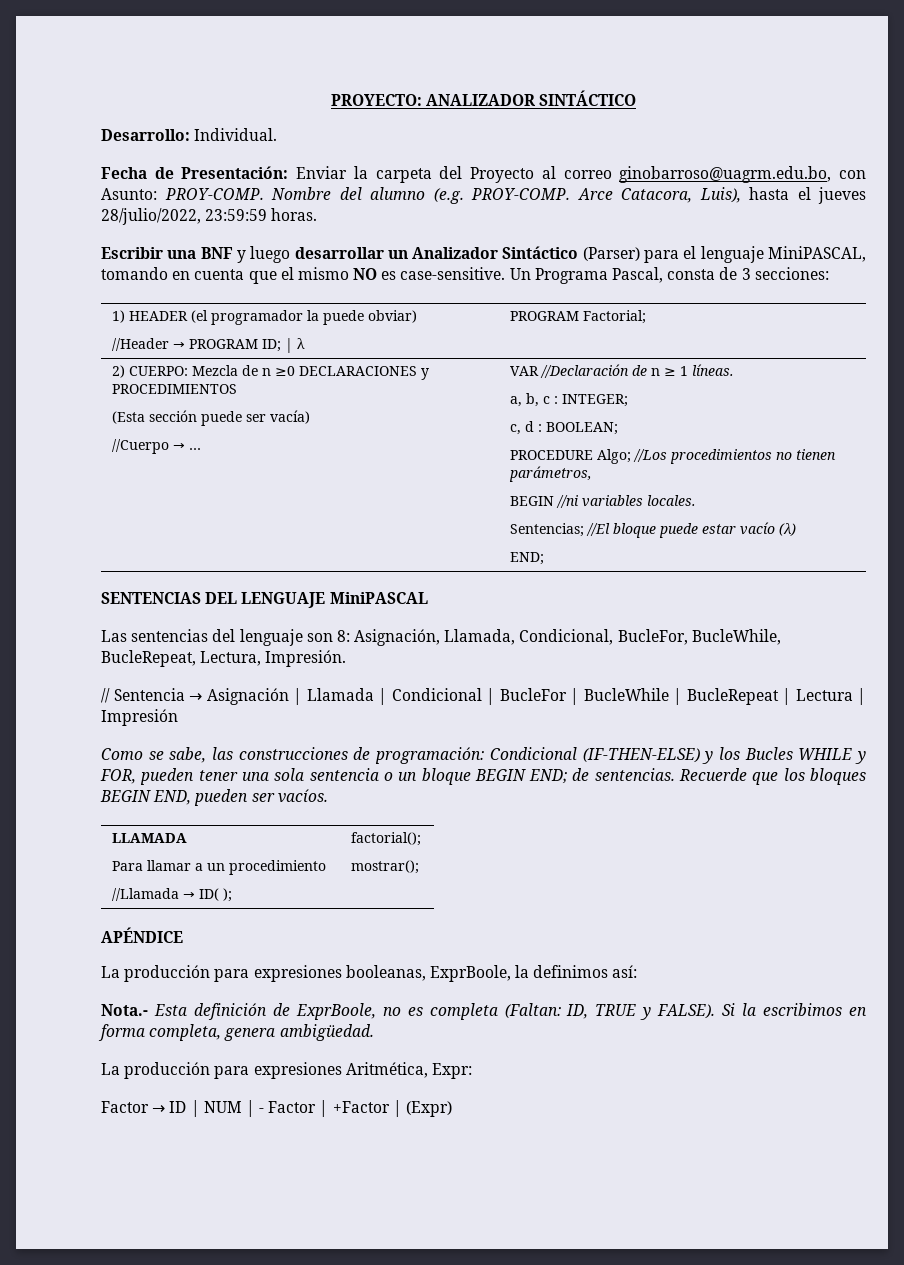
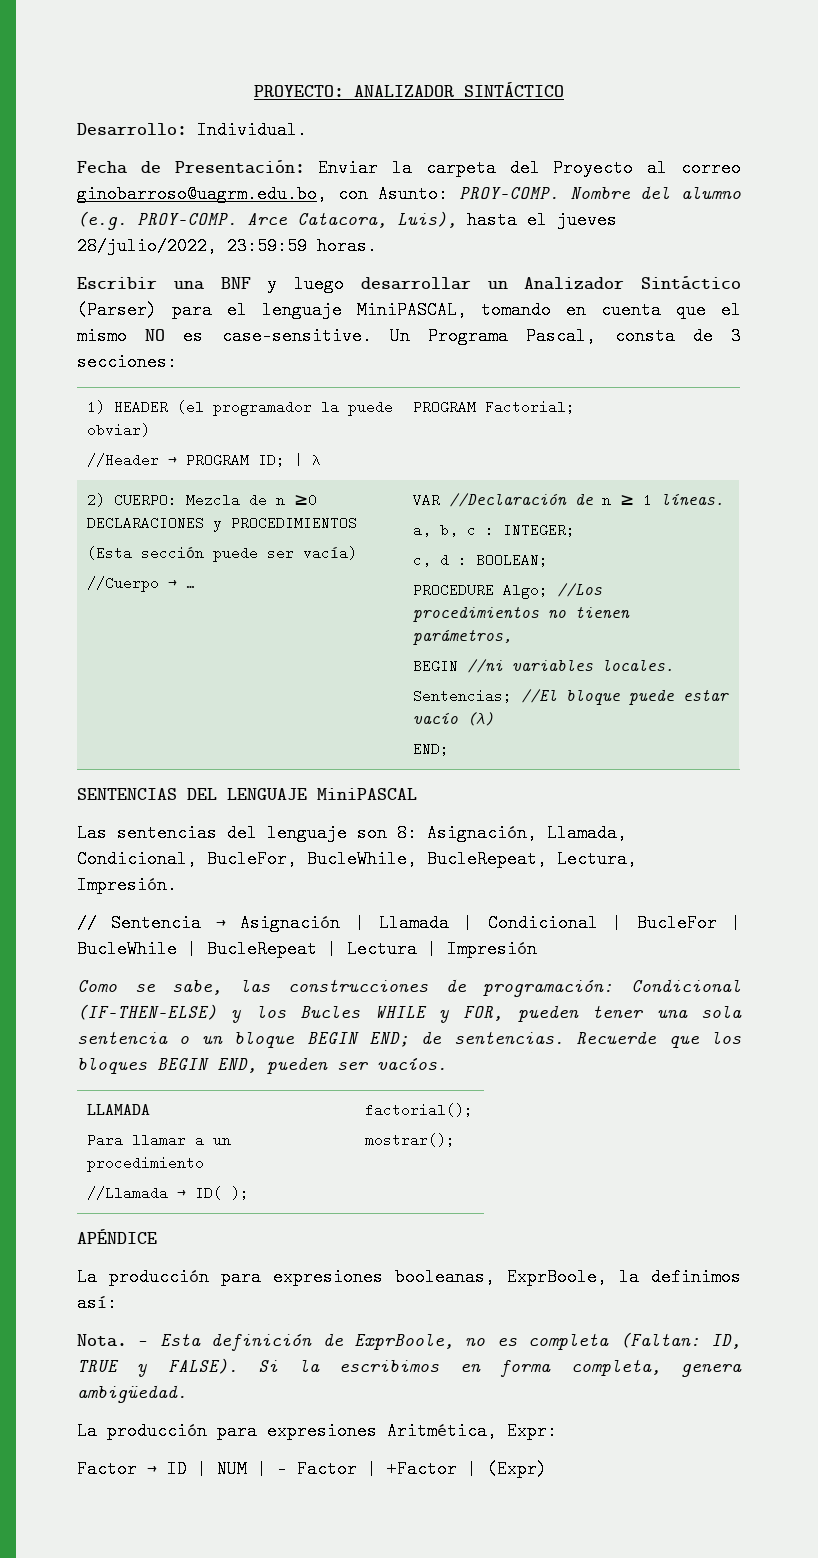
- Nota.- Esta definición de ExprBoole, no es completa (Faltan: ID, TRUE y FALSE).
+ Nota. - Esta definición de ExprBoole, no es completa (Faltan: ID, TRUE y FALSE).

